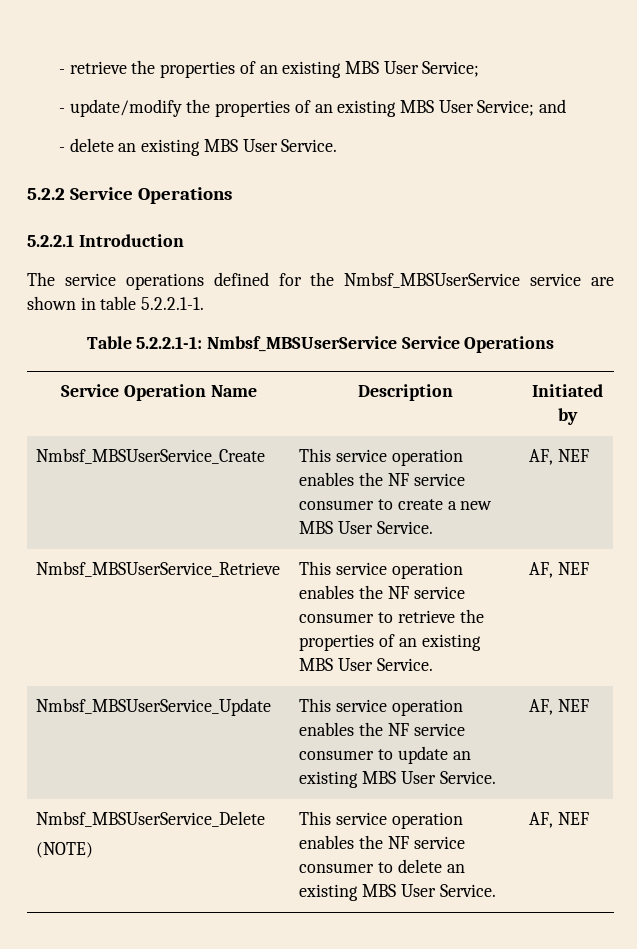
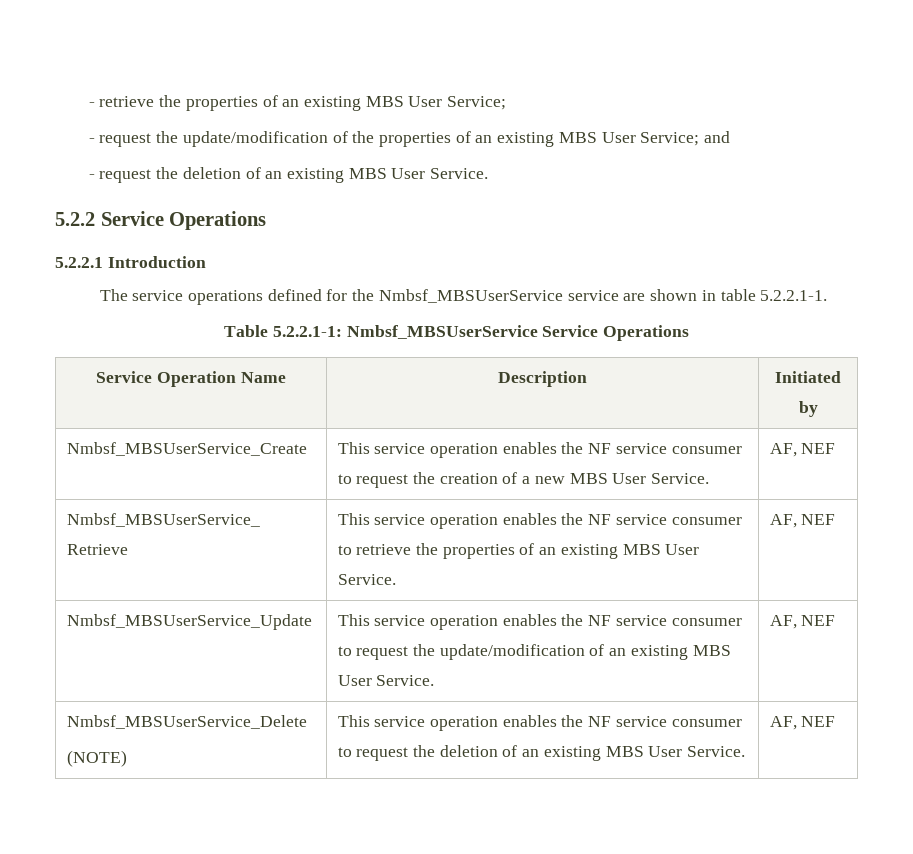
- - update/modify the properties of an existing MBS User Service; and
+ - request the update/modification of the properties of an existing MBS User Service; and
- - delete an existing MBS User Service.
+ - request the deletion of an existing MBS User Service.
- Nmbsf_MBSUserService_Create | This service operation enables the NF service consumer to create a new MBS User Service. | AF, NEF
+ Nmbsf_MBSUserService_Create | This service operation enables the NF service consumer to request the creation of a new MBS User Service. | AF, NEF
- Nmbsf_MBSUserService_Update | This service operation enables the NF service consumer to update an existing MBS User Service. | AF, NEF
+ Nmbsf_MBSUserService_Update | This service operation enables the NF service consumer to request the update/modification of an existing MBS User Service. | AF, NEF
  Nmbsf_MBSUserService_Delete
- (NOTE) | This service operation enables the NF service consumer to delete an existing MBS User Service. | AF, NEF
+ (NOTE) | This service operation enables the NF service consumer to request the deletion of an existing MBS User Service. | AF, NEF

